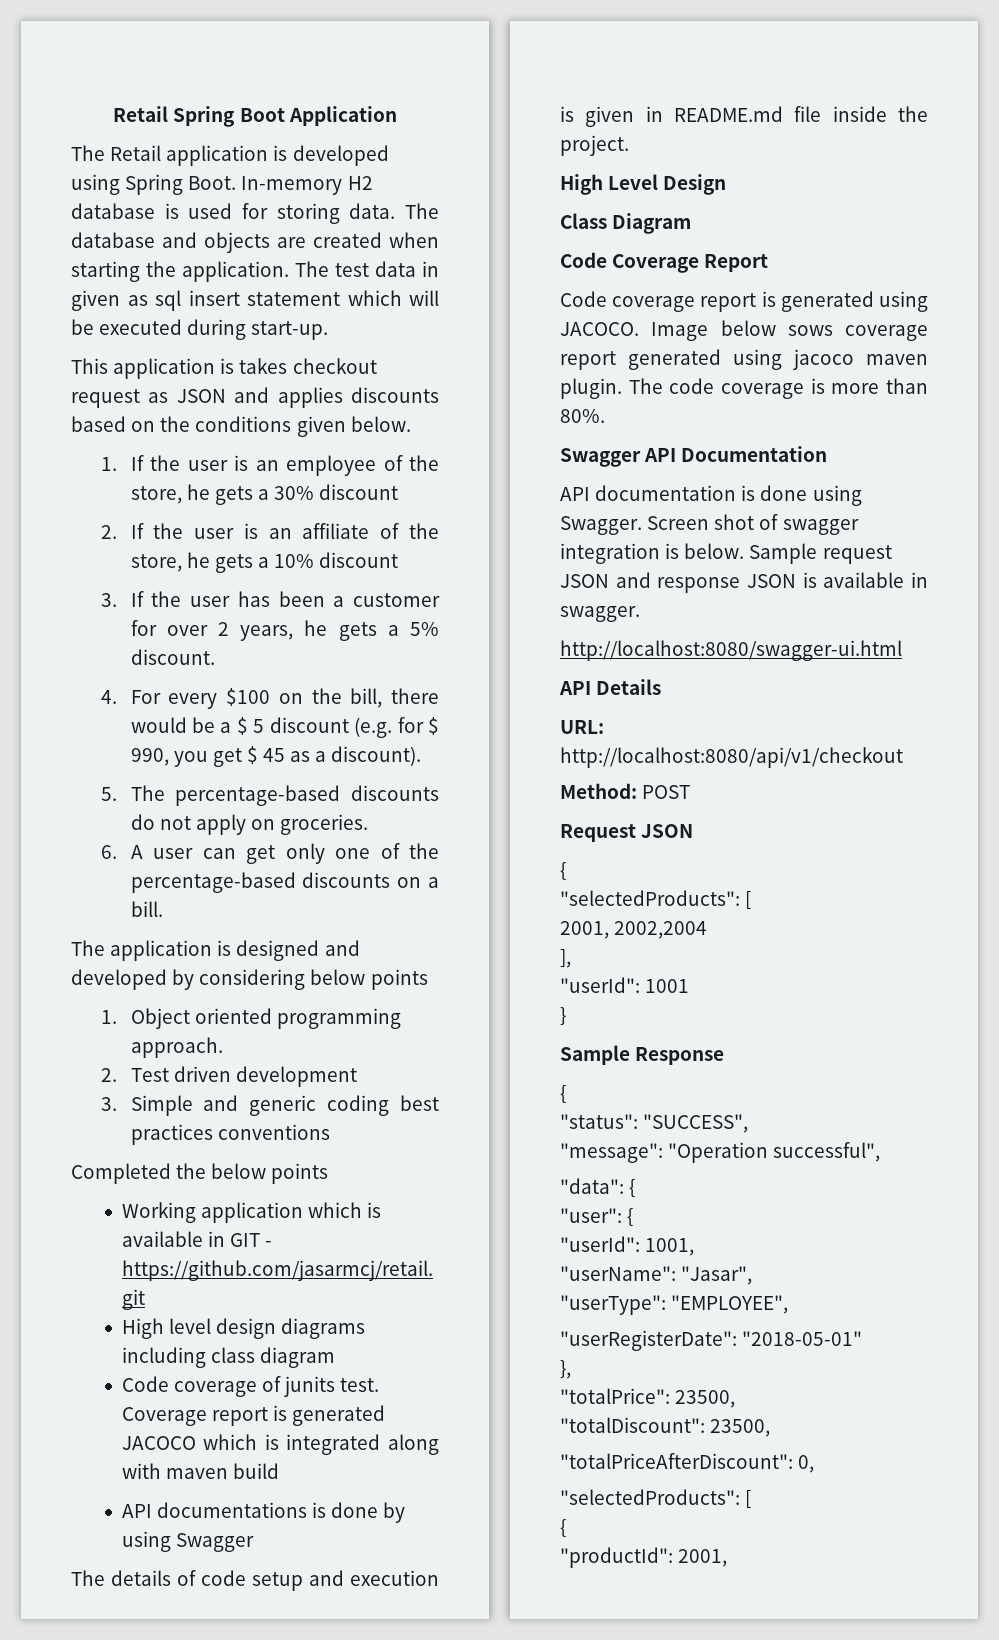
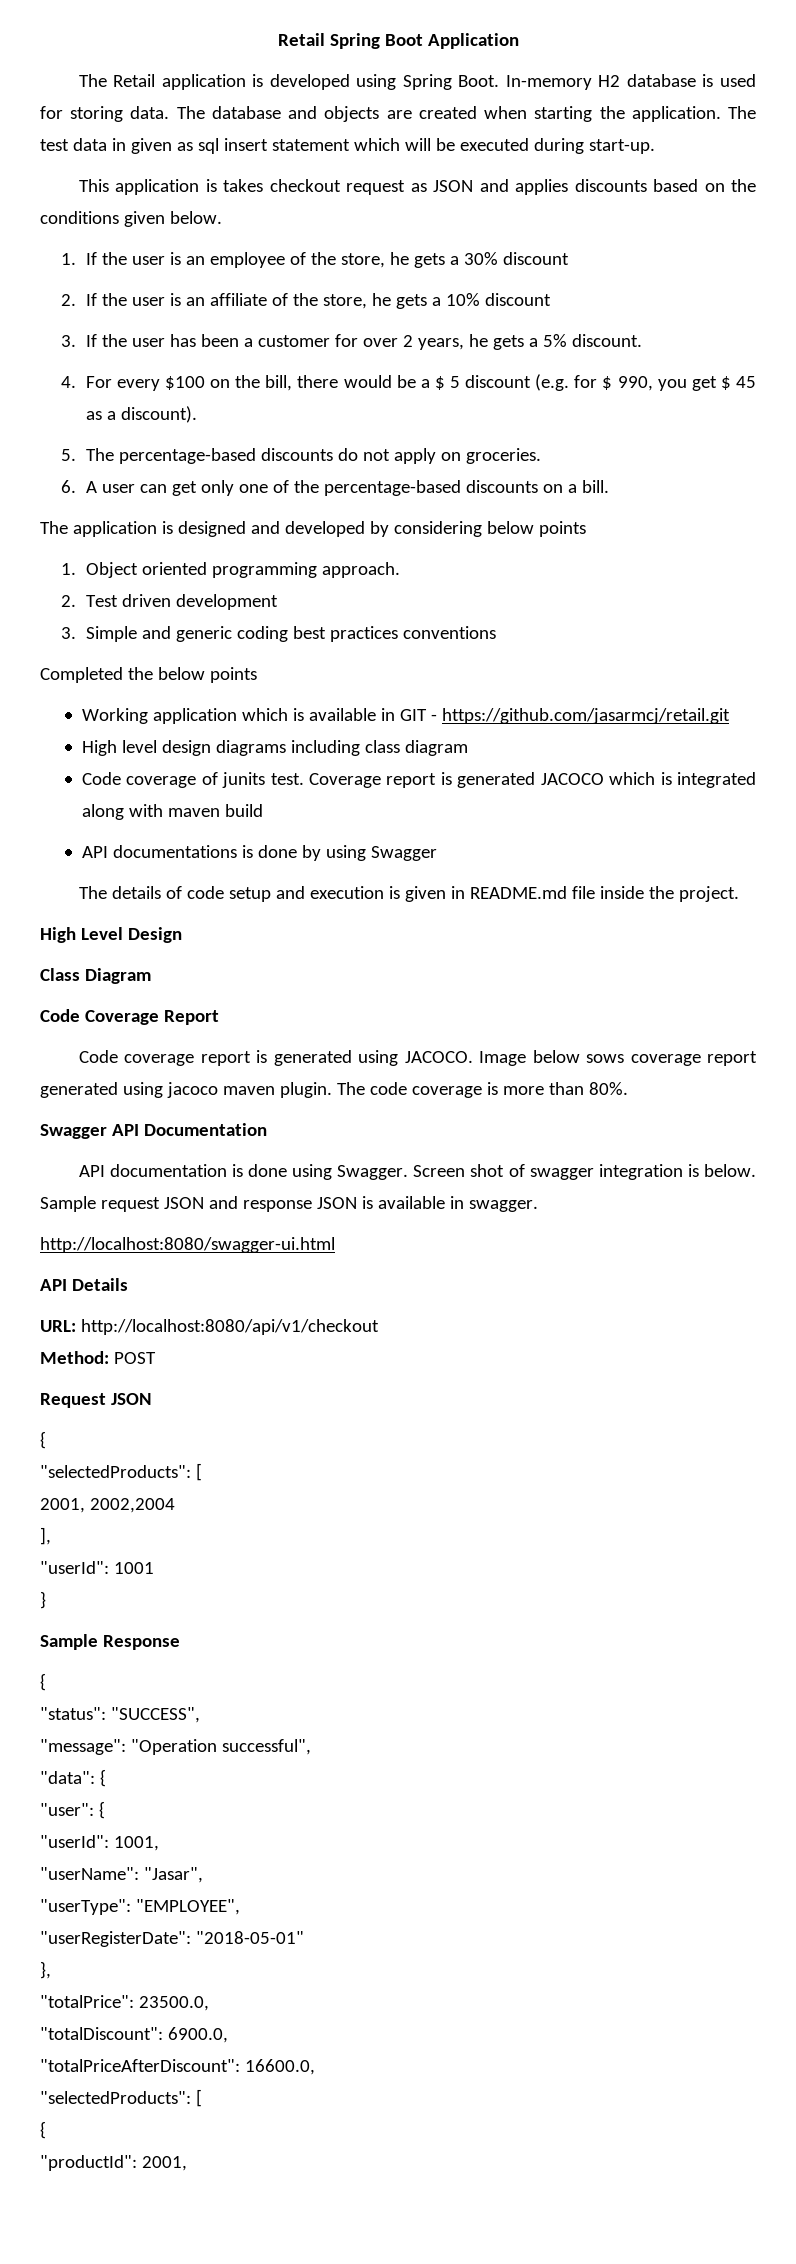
- "totalPrice": 23500,
+ "totalPrice": 23500.0,
- "totalDiscount": 23500,
+ "totalDiscount": 6900.0,
- "totalPriceAfterDiscount": 0,
+ "totalPriceAfterDiscount": 16600.0,

